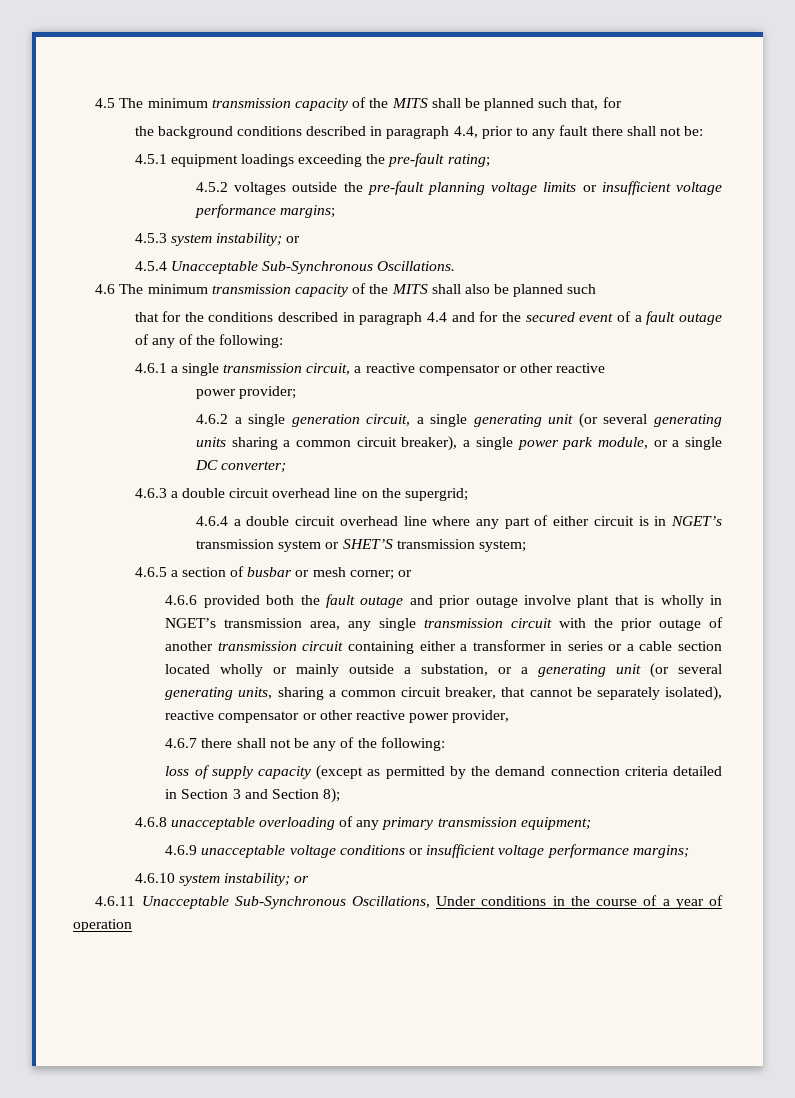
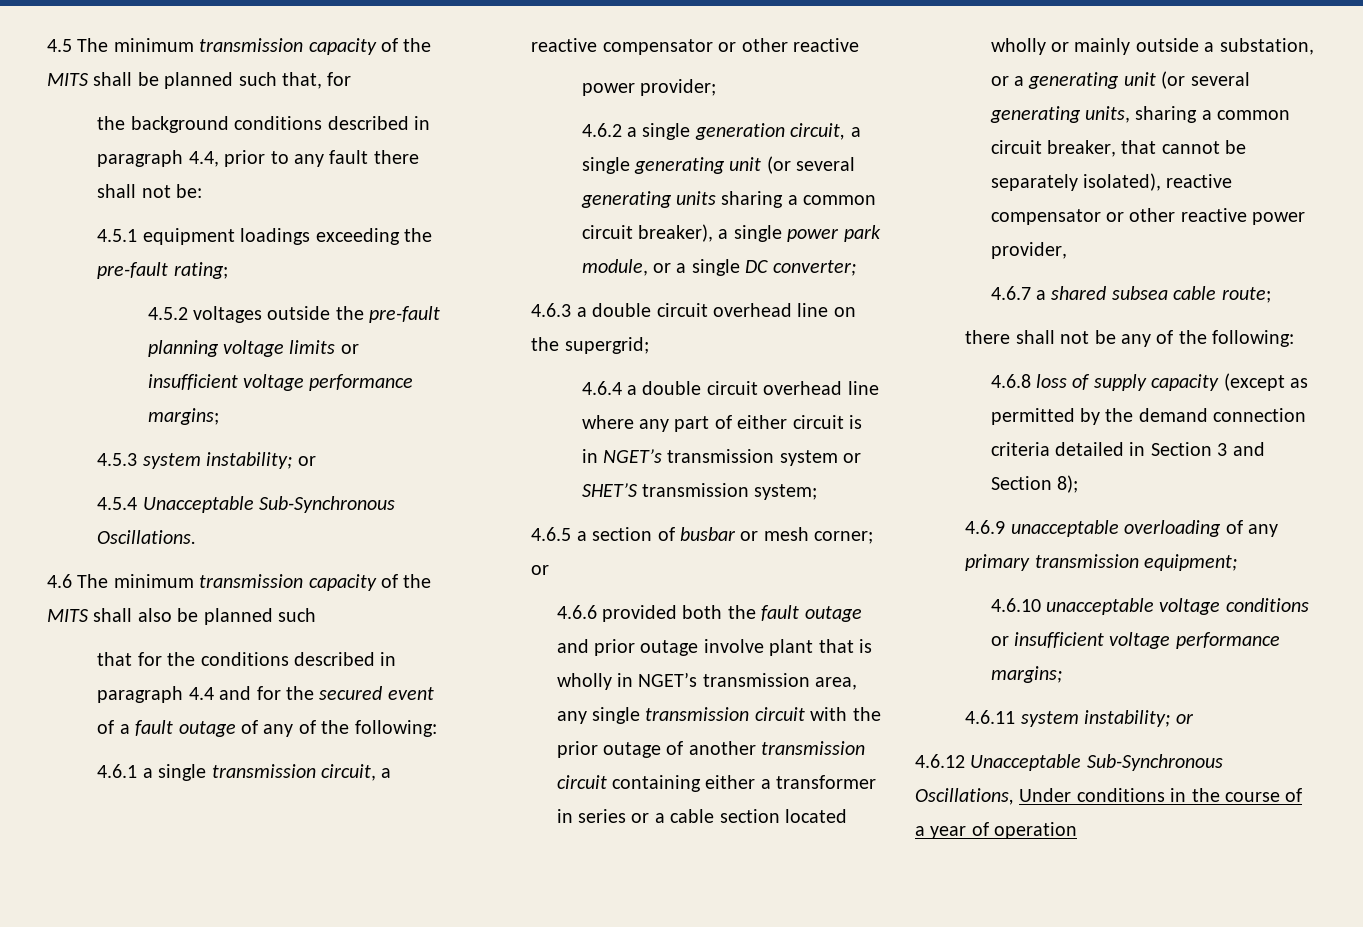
- 4.6.7 there shall not be any of the following:
+ 4.6.7 a shared subsea cable route;
+ there shall not be any of the following:
- loss of supply capacity (except as permitted by the demand connection criteria detailed in Section 3 and Section 8);
+ 4.6.8 loss of supply capacity (except as permitted by the demand connection criteria detailed in Section 3 and Section 8);
- 4.6.8 unacceptable overloading of any primary transmission equipment;
+ 4.6.9 unacceptable overloading of any primary transmission equipment;
- 4.6.9 unacceptable voltage conditions or insufficient voltage performance margins;
+ 4.6.10 unacceptable voltage conditions or insufficient voltage performance margins;
- 4.6.10 system instability; or
- 4.6.11 Unacceptable Sub-Synchronous Oscillations, Under conditions in the course of a year of operation
+ 4.6.11 system instability; or
+ 4.6.12 Unacceptable Sub-Synchronous Oscillations, Under conditions in the course of a year of operation

